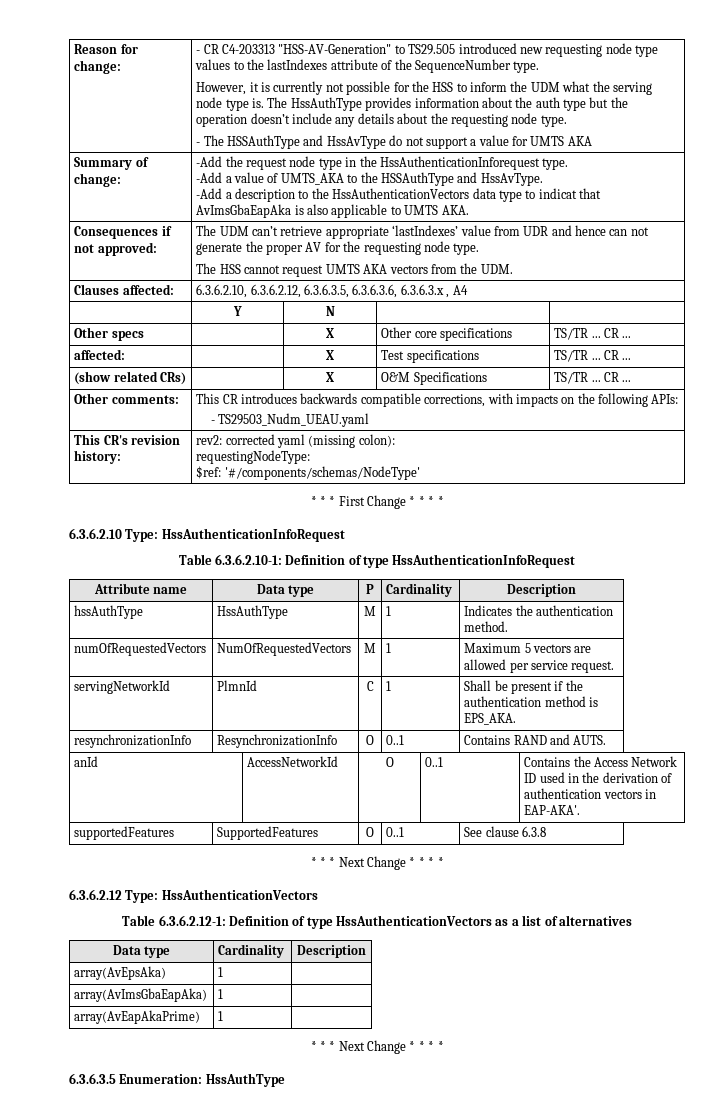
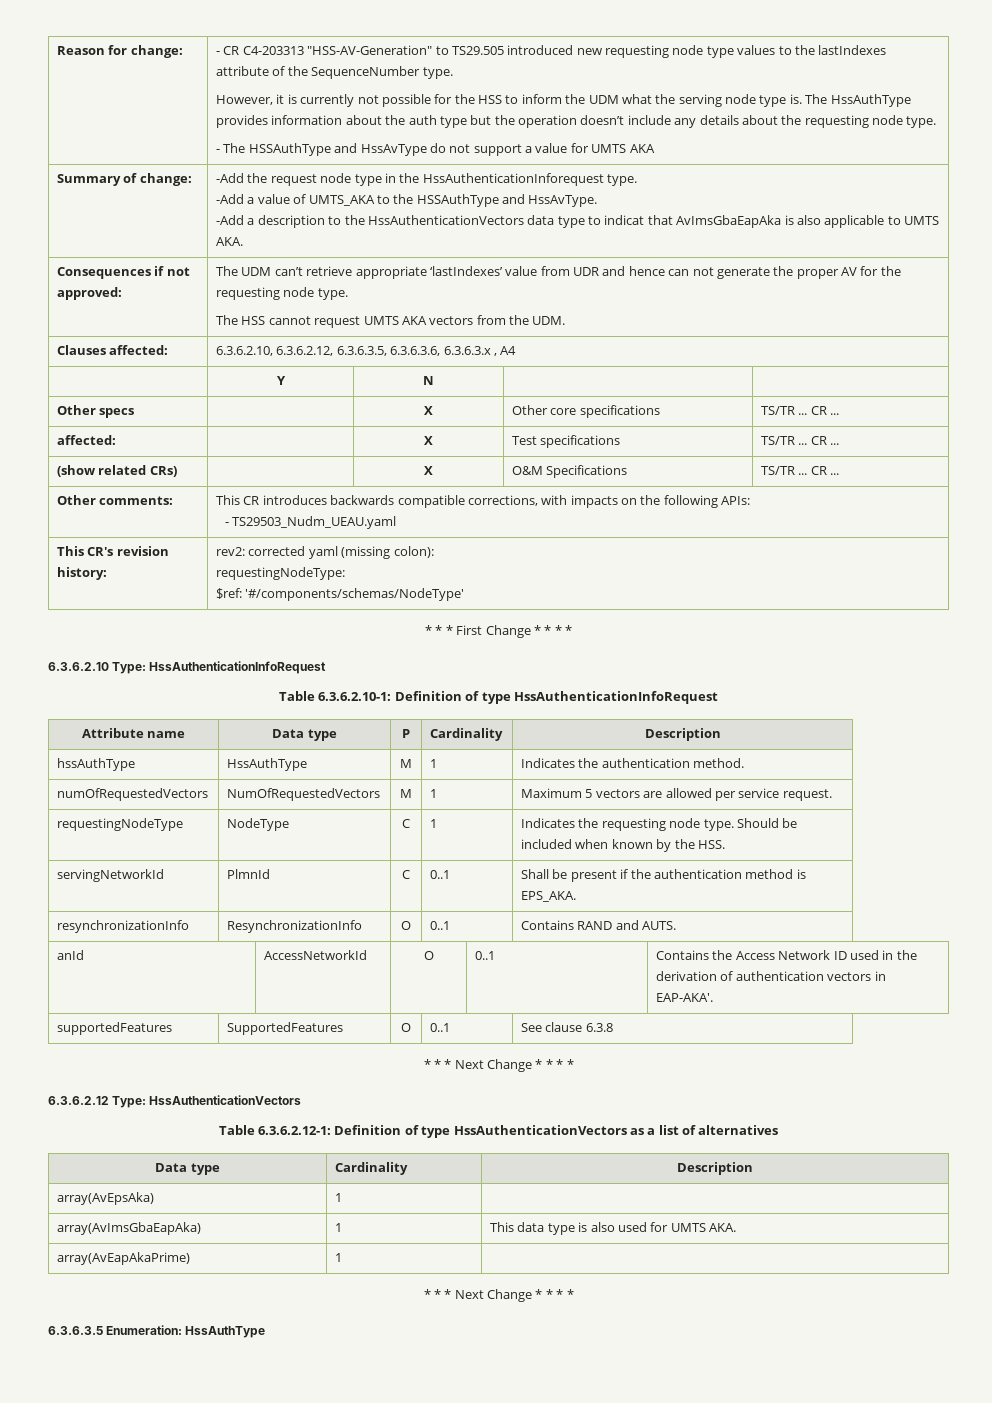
+ requestingNodeType | NodeType | C | 1 | Indicates the requesting node type. Should be included when known by the HSS.
- servingNetworkId | PlmnId | C | 1 | Shall be present if the authentication method is EPS_AKA.
+ servingNetworkId | PlmnId | C | 0..1 | Shall be present if the authentication method is EPS_AKA.
- array(AvImsGbaEapAka) | 1 |
+ array(AvImsGbaEapAka) | 1 | This data type is also used for UMTS AKA.

